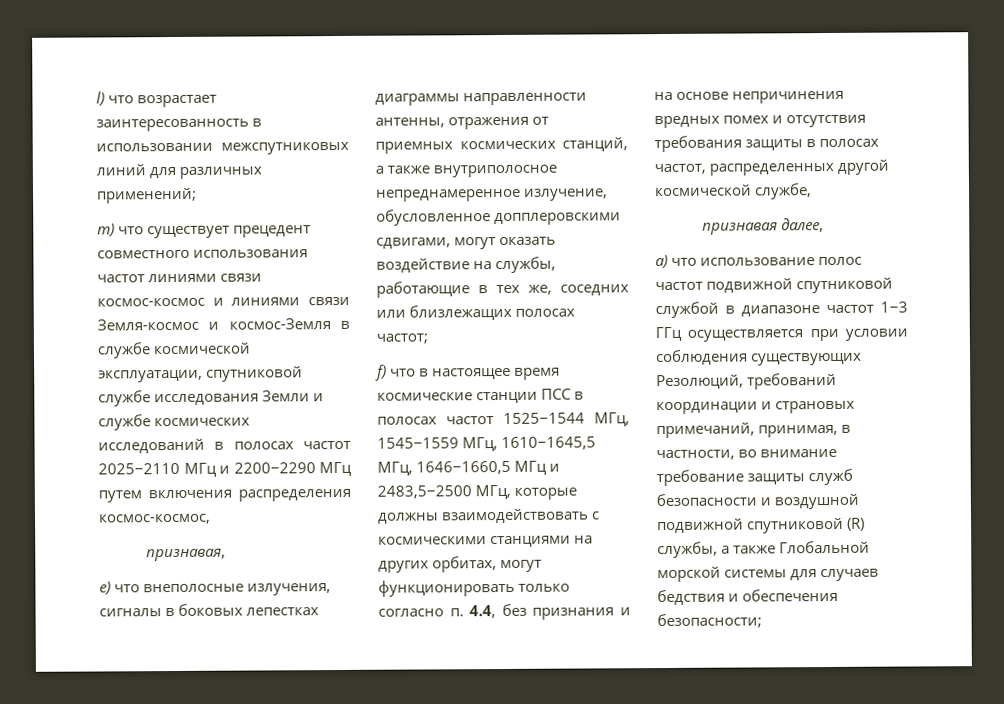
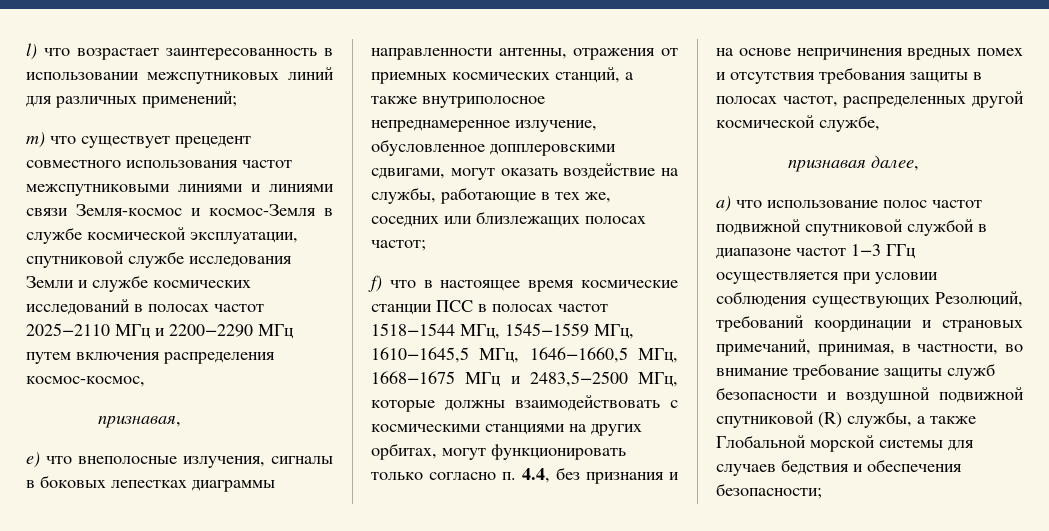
- m) что существует прецедент совместного использования частот линиями связи космос-космос и линиями связи Земля-космос и космос-Земля в службе космической эксплуатации, спутниковой службе исследования Земли и службе космических исследований в полосах частот 2025−2110 МГц и 2200−2290 МГц путем включения распределения космос-космос,
+ m) что существует прецедент совместного использования частот межспутниковыми линиями и линиями связи Земля-космос и космос-Земля в службе космической эксплуатации, спутниковой службе исследования Земли и службе космических исследований в полосах частот 2025−2110 МГц и 2200−2290 МГц путем включения распределения космос-космос,
- f) что в настоящее время космические станции ПСС в полосах частот 1525−1544 МГц, 1545−1559 МГц, 1610−1645,5 МГц, 1646−1660,5 МГц и 2483,5−2500 МГц, которые должны взаимодействовать с космическими станциями на других орбитах, могут функционировать только согласно п. 4.4, без признания и на основе непричинения вредных помех и отсутствия требования защиты в полосах частот, распределенных другой космической службе,
+ f) что в настоящее время космические станции ПСС в полосах частот 1518−1544 МГц, 1545−1559 МГц, 1610−1645,5 МГц, 1646−1660,5 МГц, 1668−1675 МГц и 2483,5−2500 МГц, которые должны взаимодействовать с космическими станциями на других орбитах, могут функционировать только согласно п. 4.4, без признания и на основе непричинения вредных помех и отсутствия требования защиты в полосах частот, распределенных другой космической службе,

